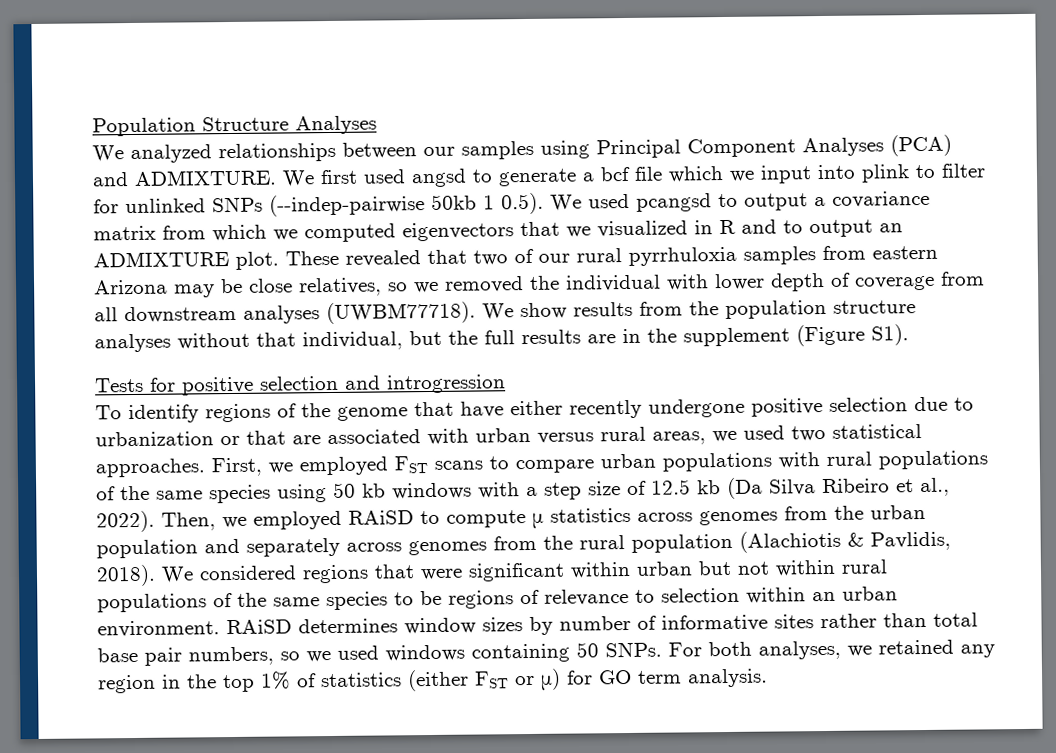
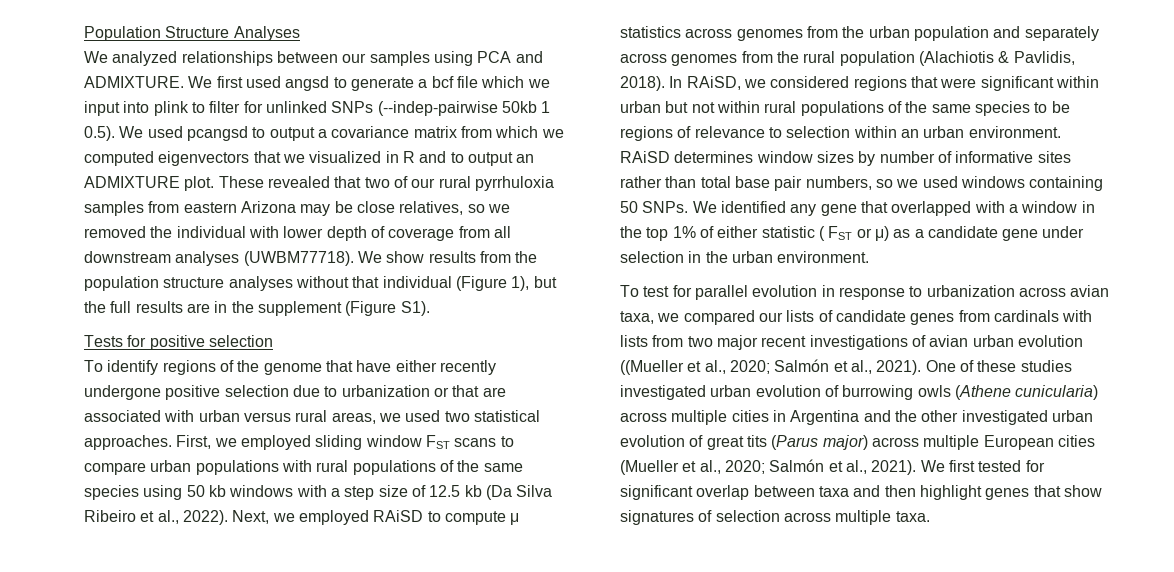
- We analyzed relationships between our samples using Principal Component Analyses (PCA) and ADMIXTURE.
+ We analyzed relationships between our samples using PCA and ADMIXTURE.
- We show results from the population structure analyses without that individual, but the full results are in the supplement (Figure S1).
+ We show results from the population structure analyses without that individual (Figure 1), but the full results are in the supplement (Figure S1).
- Tests for positive selection and introgression
+ Tests for positive selection
- First, we employed FST scans to compare urban populations with rural populations of the same species using 50 kb windows with a step size of 12.5 kb (Da Silva Ribeiro et al., 2022).
+ First, we employed sliding window FST scans to compare urban populations with rural populations of the same species using 50 kb windows with a step size of 12.5 kb (Da Silva Ribeiro et al., 2022).
- Then, we employed RAiSD to compute μ statistics across genomes from the urban population and separately across genomes from the rural population (Alachiotis & Pavlidis, 2018).
+ Next, we employed RAiSD to compute μ statistics across genomes from the urban population and separately across genomes from the rural population (Alachiotis & Pavlidis, 2018).
- We considered regions that were significant within urban but not within rural populations of the same species to be regions of relevance to selection within an urban environment.
+ In RAiSD, we considered regions that were significant within urban but not within rural populations of the same species to be regions of relevance to selection within an urban environment.
- For both analyses, we retained any region in the top 1% of statistics (either FST or μ) for GO term analysis.
+ We identified any gene that overlapped with a window in the top 1% of either statistic ( FST or μ) as a candidate gene under selection in the urban environment.
+ To test for parallel evolution in response to urbanization across avian taxa, we compared our lists of candidate genes from cardinals with lists from two major recent investigations of avian urban evolution ((Mueller et al., 2020; Salmón et al., 2021). One of these studies investigated urban evolution of burrowing owls (Athene cunicularia) across multiple cities in Argentina and the other investigated urban evolution of great tits (Parus major) across multiple European cities (Mueller et al., 2020; Salmón et al., 2021). We first tested for significant overlap between taxa and then highlight genes that show signatures of selection across multiple taxa.

